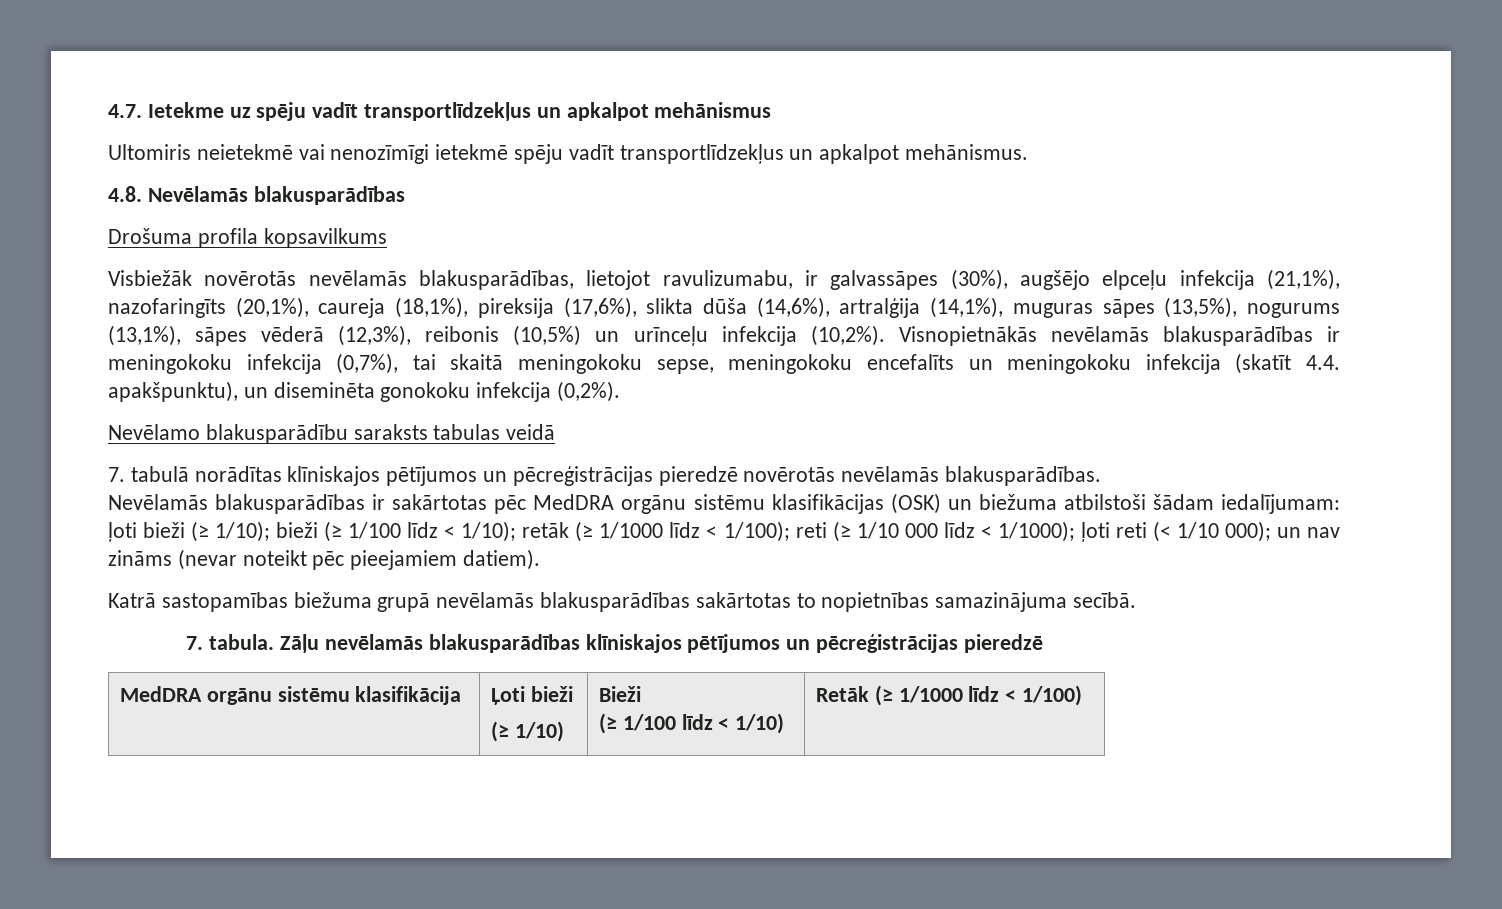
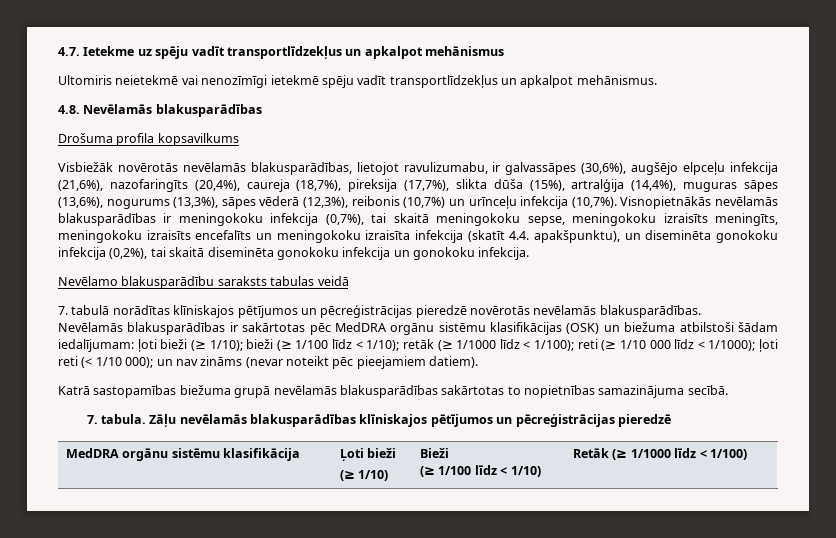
- Visbiežāk novērotās nevēlamās blakusparādības, lietojot ravulizumabu, ir galvassāpes (30%), augšējo elpceļu infekcija (21,1%), nazofaringīts (20,1%), caureja (18,1%), pireksija (17,6%), slikta dūša (14,6%), artralģija (14,1%), muguras sāpes (13,5%), nogurums (13,1%), sāpes vēderā (12,3%), reibonis (10,5%) un urīnceļu infekcija (10,2%).
+ Visbiežāk novērotās nevēlamās blakusparādības, lietojot ravulizumabu, ir galvassāpes (30,6%), augšējo elpceļu infekcija (21,6%), nazofaringīts (20,4%), caureja (18,7%), pireksija (17,7%), slikta dūša (15%), artralģija (14,4%), muguras sāpes (13,6%), nogurums (13,3%), sāpes vēderā (12,3%), reibonis (10,7%) un urīnceļu infekcija (10,7%).
- Visnopietnākās nevēlamās blakusparādības ir meningokoku infekcija (0,7%), tai skaitā meningokoku sepse, meningokoku encefalīts un meningokoku infekcija (skatīt 4.4. apakšpunktu), un diseminēta gonokoku infekcija (0,2%).
+ Visnopietnākās nevēlamās blakusparādības ir meningokoku infekcija (0,7%), tai skaitā meningokoku sepse, meningokoku izraisīts meningīts, meningokoku izraisīts encefalīts un meningokoku izraisīta infekcija (skatīt 4.4. apakšpunktu), un diseminēta gonokoku infekcija (0,2%), tai skaitā diseminēta gonokoku infekcija un gonokoku infekcija.

